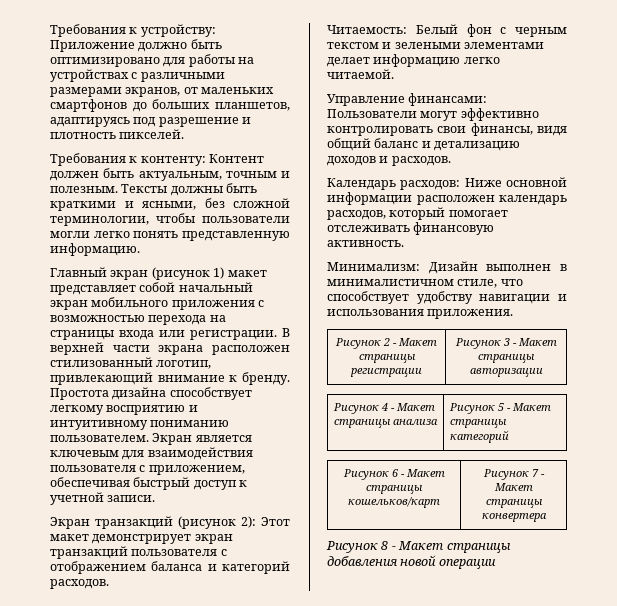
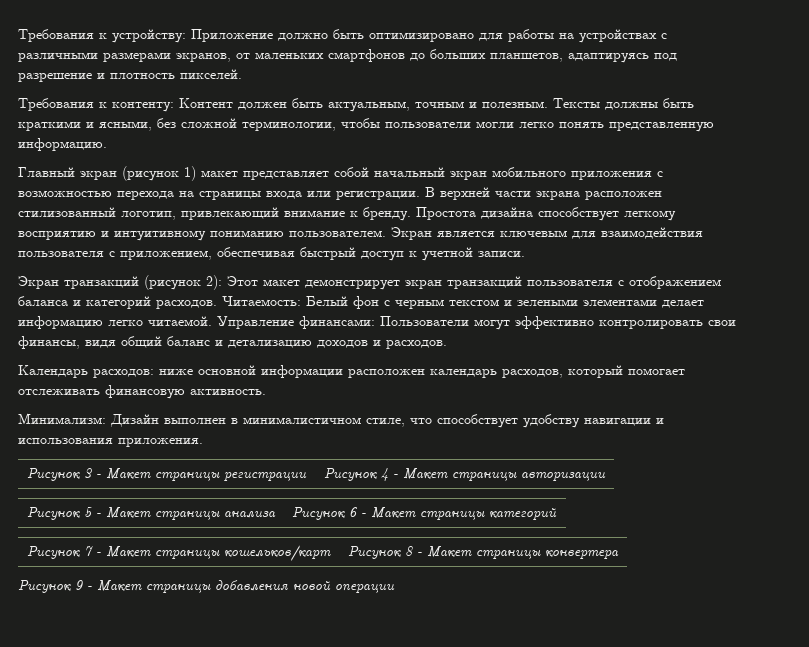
- Экран транзакций (рисунок 2): Этот макет демонстрирует экран транзакций пользователя с отображением баланса и категорий расходов.
- Читаемость: Белый фон с черным текстом и зелеными элементами делает информацию легко читаемой.
- Управление финансами: Пользователи могут эффективно контролировать свои финансы, видя общий баланс и детализацию доходов и расходов.
+ Экран транзакций (рисунок 2): Этот макет демонстрирует экран транзакций пользователя с отображением баланса и категорий расходов. Читаемость: Белый фон с черным текстом и зелеными элементами делает информацию легко читаемой. Управление финансами: Пользователи могут эффективно контролировать свои финансы, видя общий баланс и детализацию доходов и расходов.
- Календарь расходов: Ниже основной информации расположен календарь расходов, который помогает отслеживать финансовую активность.
+ Календарь расходов: ниже основной информации расположен календарь расходов, который помогает отслеживать финансовую активность.
- Рисунок 2 - Макет страницы регистрации | Рисунок 3 - Макет страницы авторизации
+ Рисунок 3 - Макет страницы регистрации | Рисунок 4 - Макет страницы авторизации
- Рисунок 4 - Макет страницы анализа | Рисунок 5 - Макет страницы категорий
+ Рисунок 5 - Макет страницы анализа | Рисунок 6 - Макет страницы категорий
- Рисунок 6 - Макет страницы кошельков/карт | Рисунок 7 - Макет страницы конвертера
+ Рисунок 7 - Макет страницы кошельков/карт | Рисунок 8 - Макет страницы конвертера
- Рисунок 8 - Макет страницы добавления новой операции
+ Рисунок 9 - Макет страницы добавления новой операции

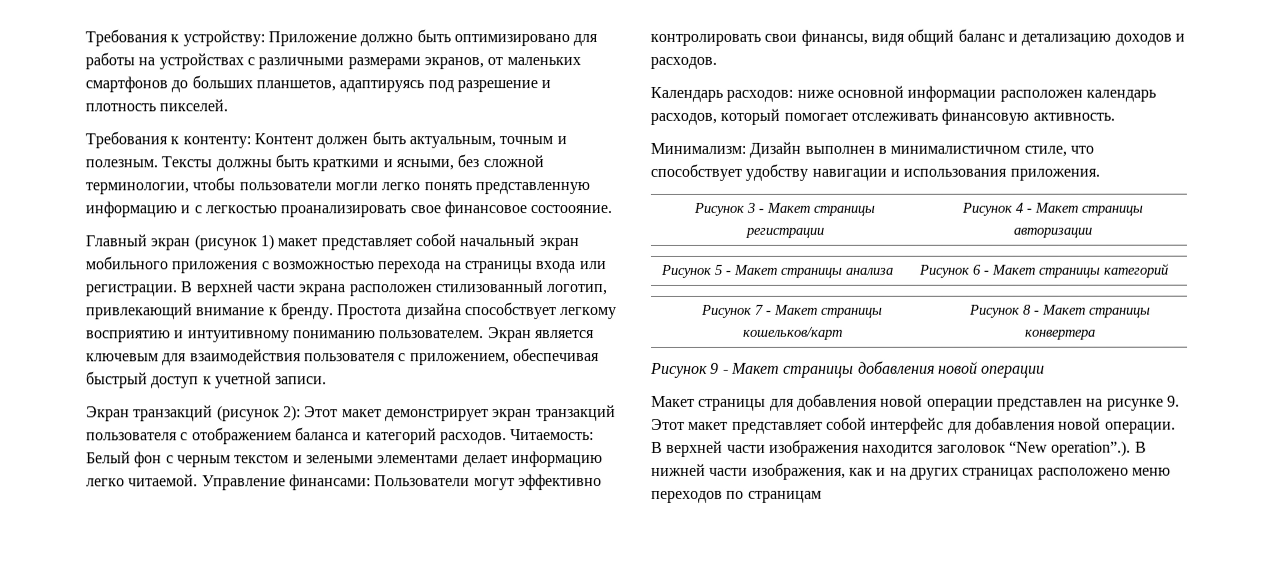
- Тексты должны быть краткими и ясными, без сложной терминологии, чтобы пользователи могли легко понять представленную информацию.
+ Тексты должны быть краткими и ясными, без сложной терминологии, чтобы пользователи могли легко понять представленную информацию и с легкостью проанализировать свое финансовое состоояние.
+ Макет страницы для добавления новой операции представлен на рисунке 9. Этот макет представляет собой интерфейс для добавления новой операции. В верхней части изображения находится заголовок “New operation”.). В нижней части изображения, как и на других страницах расположено меню переходов по страницам

